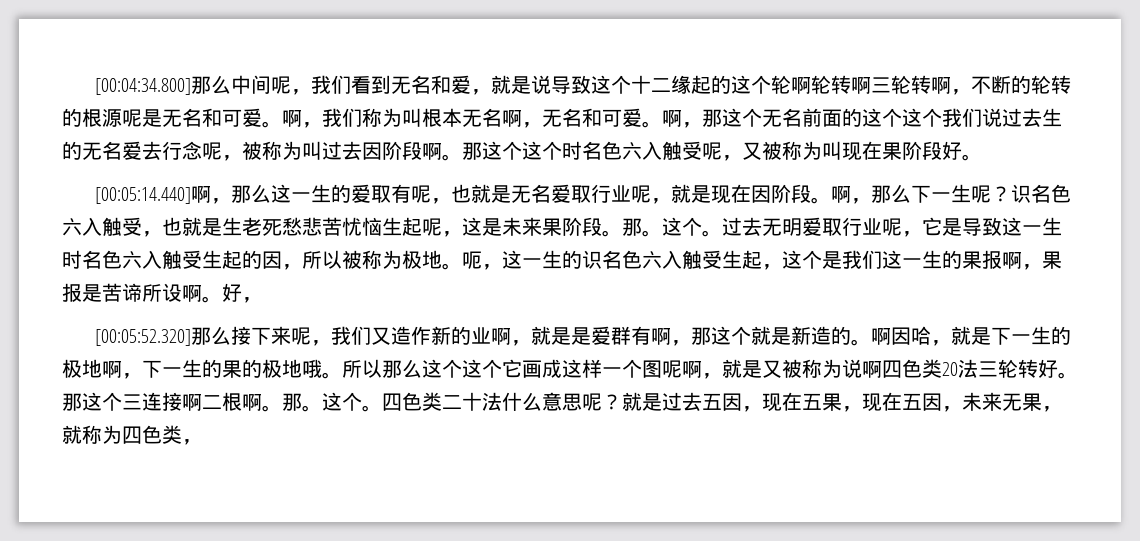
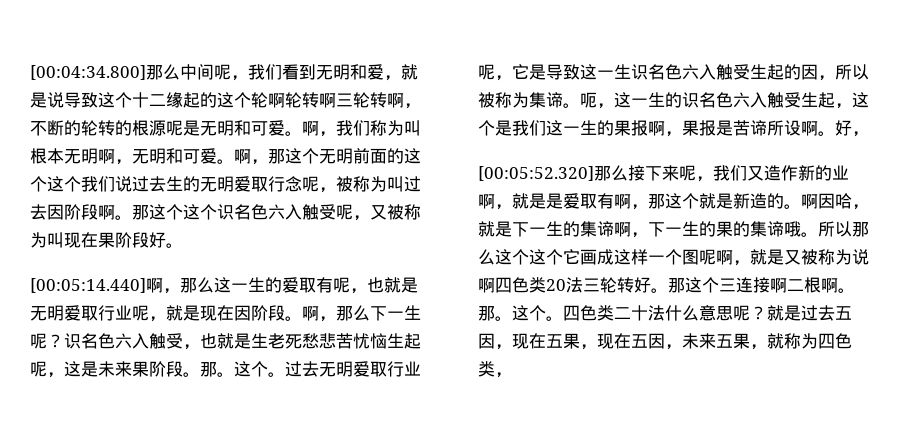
- [00:04:34.800]那么中间呢，我们看到无名和爱，就是说导致这个十二缘起的这个轮啊轮转啊三轮转啊，不断的轮转的根源呢是无名和可爱。
+ [00:04:34.800]那么中间呢，我们看到无明和爱，就是说导致这个十二缘起的这个轮啊轮转啊三轮转啊，不断的轮转的根源呢是无明和可爱。
- 啊，我们称为叫根本无名啊，无名和可爱。
+ 啊，我们称为叫根本无明啊，无明和可爱。
- 啊，那这个无名前面的这个这个我们说过去生的无名爱去行念呢，被称为叫过去因阶段啊。
+ 啊，那这个无明前面的这个这个我们说过去生的无明爱取行念呢，被称为叫过去因阶段啊。
- 那这个这个时名色六入触受呢，又被称为叫现在果阶段好。
+ 那这个这个识名色六入触受呢，又被称为叫现在果阶段好。
- [00:05:14.440]啊，那么这一生的爱取有呢，也就是无名爱取行业呢，就是现在因阶段。
+ [00:05:14.440]啊，那么这一生的爱取有呢，也就是无明爱取行业呢，就是现在因阶段。
- 过去无明爱取行业呢，它是导致这一生时名色六入触受生起的因，所以被称为极地。
+ 过去无明爱取行业呢，它是导致这一生识名色六入触受生起的因，所以被称为集谛。
- [00:05:52.320]那么接下来呢，我们又造作新的业啊，就是是爱群有啊，那这个就是新造的。
+ [00:05:52.320]那么接下来呢，我们又造作新的业啊，就是是爱取有啊，那这个就是新造的。
- 啊因哈，就是下一生的极地啊，下一生的果的极地哦。
+ 啊因哈，就是下一生的集谛啊，下一生的果的集谛哦。
- 就是过去五因，现在五果，现在五因，未来无果，就称为四色类，
+ 就是过去五因，现在五果，现在五因，未来五果，就称为四色类，

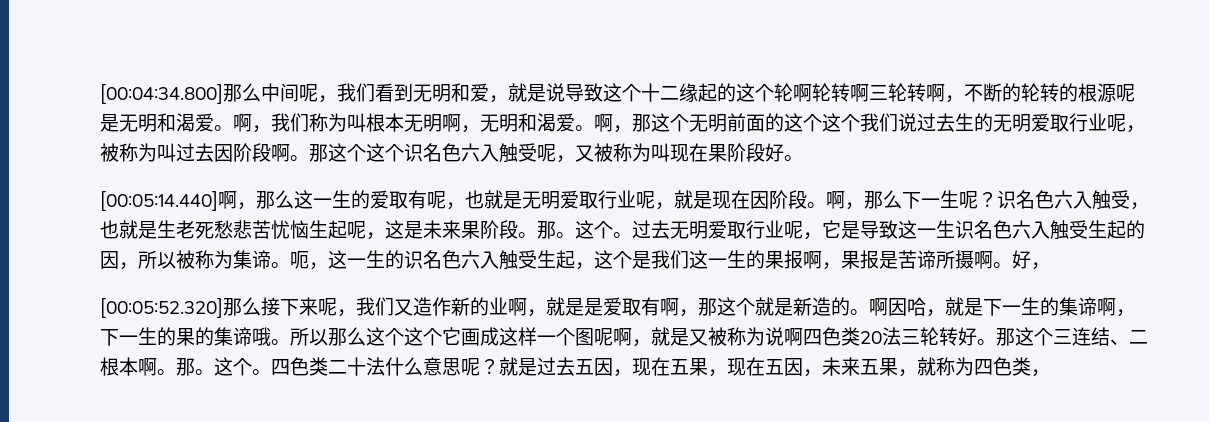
- [00:04:34.800]那么中间呢，我们看到无明和爱，就是说导致这个十二缘起的这个轮啊轮转啊三轮转啊，不断的轮转的根源呢是无明和可爱。
+ [00:04:34.800]那么中间呢，我们看到无明和爱，就是说导致这个十二缘起的这个轮啊轮转啊三轮转啊，不断的轮转的根源呢是无明和渴爱。
- 啊，我们称为叫根本无明啊，无明和可爱。
+ 啊，我们称为叫根本无明啊，无明和渴爱。
- 啊，那这个无明前面的这个这个我们说过去生的无明爱取行念呢，被称为叫过去因阶段啊。
+ 啊，那这个无明前面的这个这个我们说过去生的无明爱取行业呢，被称为叫过去因阶段啊。
- 呃，这一生的识名色六入触受生起，这个是我们这一生的果报啊，果报是苦谛所设啊。
+ 呃，这一生的识名色六入触受生起，这个是我们这一生的果报啊，果报是苦谛所摄啊。
- 那这个三连接啊二根啊。
+ 那这个三连结、二根本啊。

